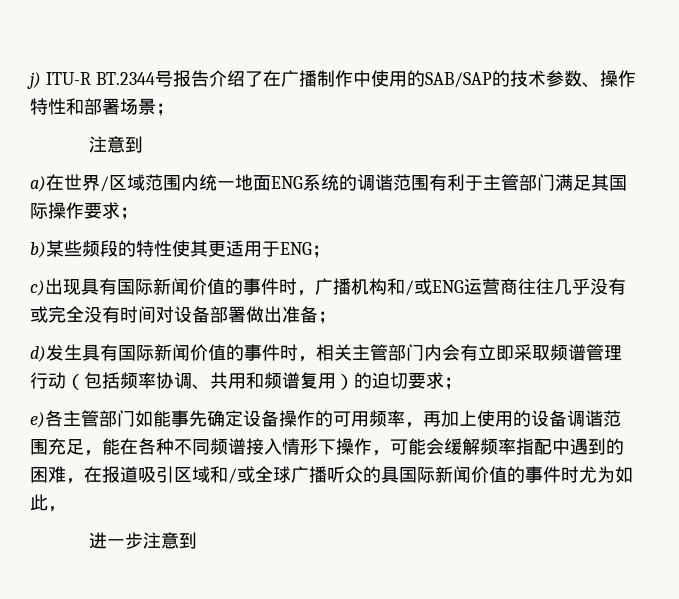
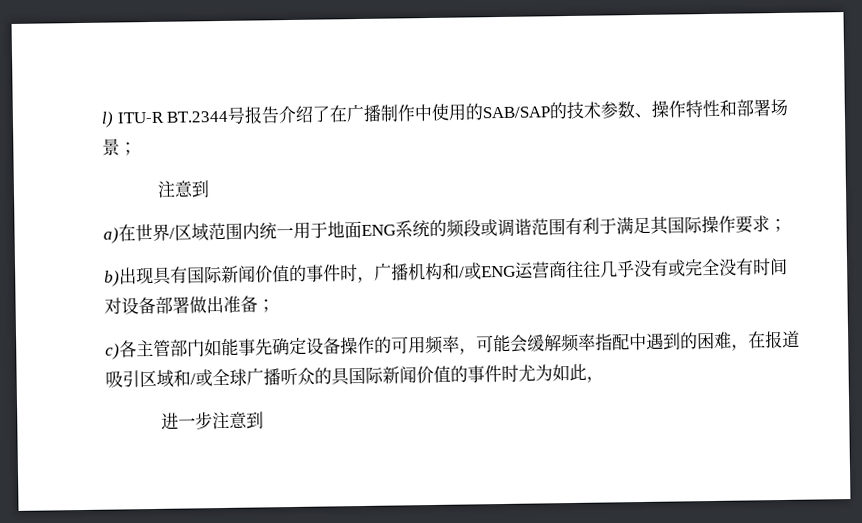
- j) ITU-R BT.2344号报告介绍了在广播制作中使用的SAB/SAP的技术参数、操作特性和部署场景；
+ l) ITU-R BT.2344号报告介绍了在广播制作中使用的SAB/SAP的技术参数、操作特性和部署场景；
- a)在世界/区域范围内统一地面ENG系统的调谐范围有利于主管部门满足其国际操作要求；
+ a)在世界/区域范围内统一用于地面ENG系统的频段或调谐范围有利于满足其国际操作要求；
- b)某些频段的特性使其更适用于ENG；
- c)出现具有国际新闻价值的事件时，广播机构和/或ENG运营商往往几乎没有或完全没有时间对设备部署做出准备；
+ b)出现具有国际新闻价值的事件时，广播机构和/或ENG运营商往往几乎没有或完全没有时间对设备部署做出准备；
- d)发生具有国际新闻价值的事件时，相关主管部门内会有立即采取频谱管理行动（包括频率协调、共用和频谱复用）的迫切要求；
- e)各主管部门如能事先确定设备操作的可用频率，再加上使用的设备调谐范围充足，能在各种不同频谱接入情形下操作，可能会缓解频率指配中遇到的困难，在报道吸引区域和/或全球广播听众的具国际新闻价值的事件时尤为如此，
+ c)各主管部门如能事先确定设备操作的可用频率，可能会缓解频率指配中遇到的困难，在报道吸引区域和/或全球广播听众的具国际新闻价值的事件时尤为如此，

